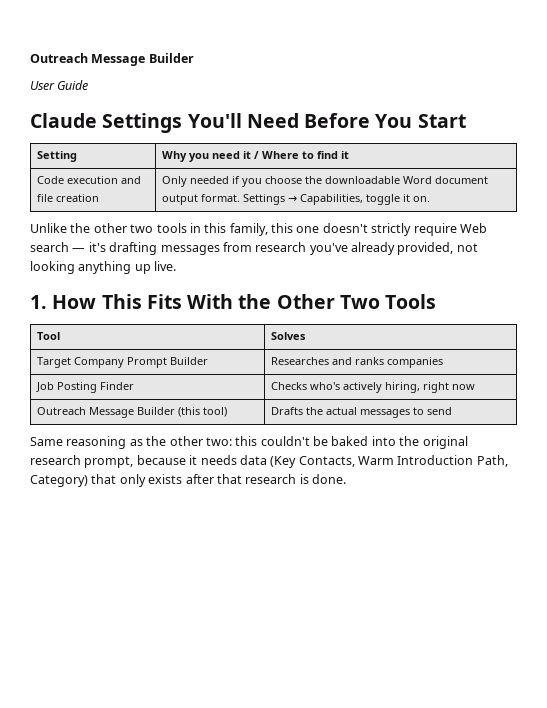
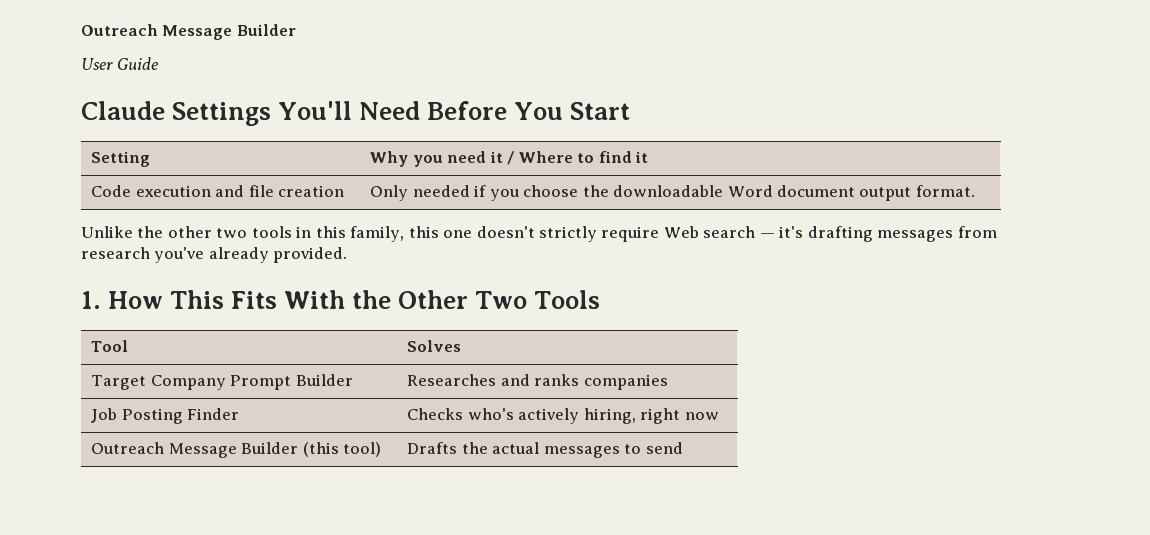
- Code execution and file creation | Only needed if you choose the downloadable Word document output format. Settings → Capabilities, toggle it on.
+ Code execution and file creation | Only needed if you choose the downloadable Word document output format.
- Unlike the other two tools in this family, this one doesn't strictly require Web search — it's drafting messages from research you've already provided, not looking anything up live.
+ Unlike the other two tools in this family, this one doesn't strictly require Web search — it's drafting messages from research you've already provided.
- Same reasoning as the other two: this couldn't be baked into the original research prompt, because it needs data (Key Contacts, Warm Introduction Path, Category) that only exists after that research is done.

